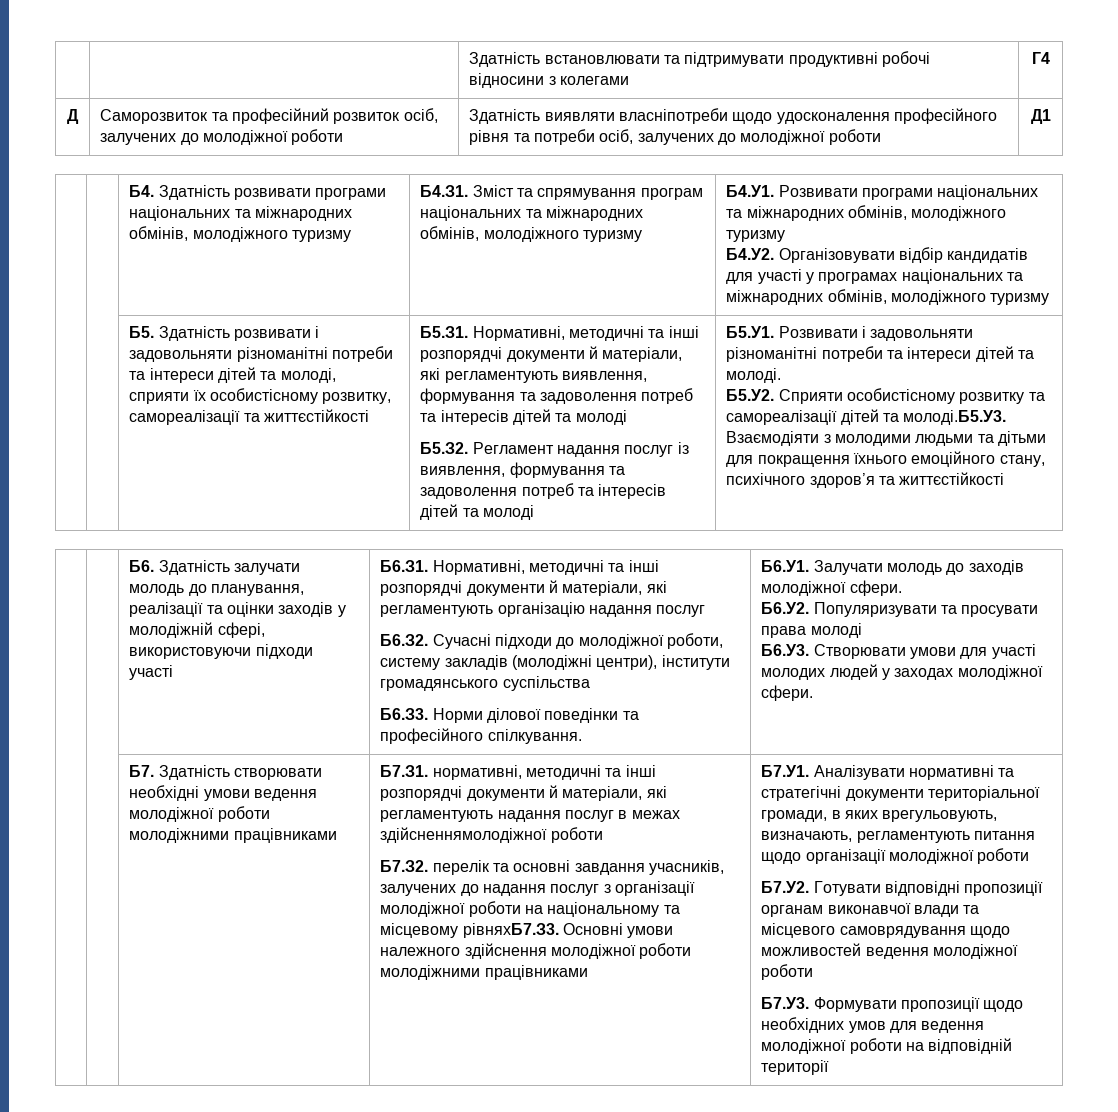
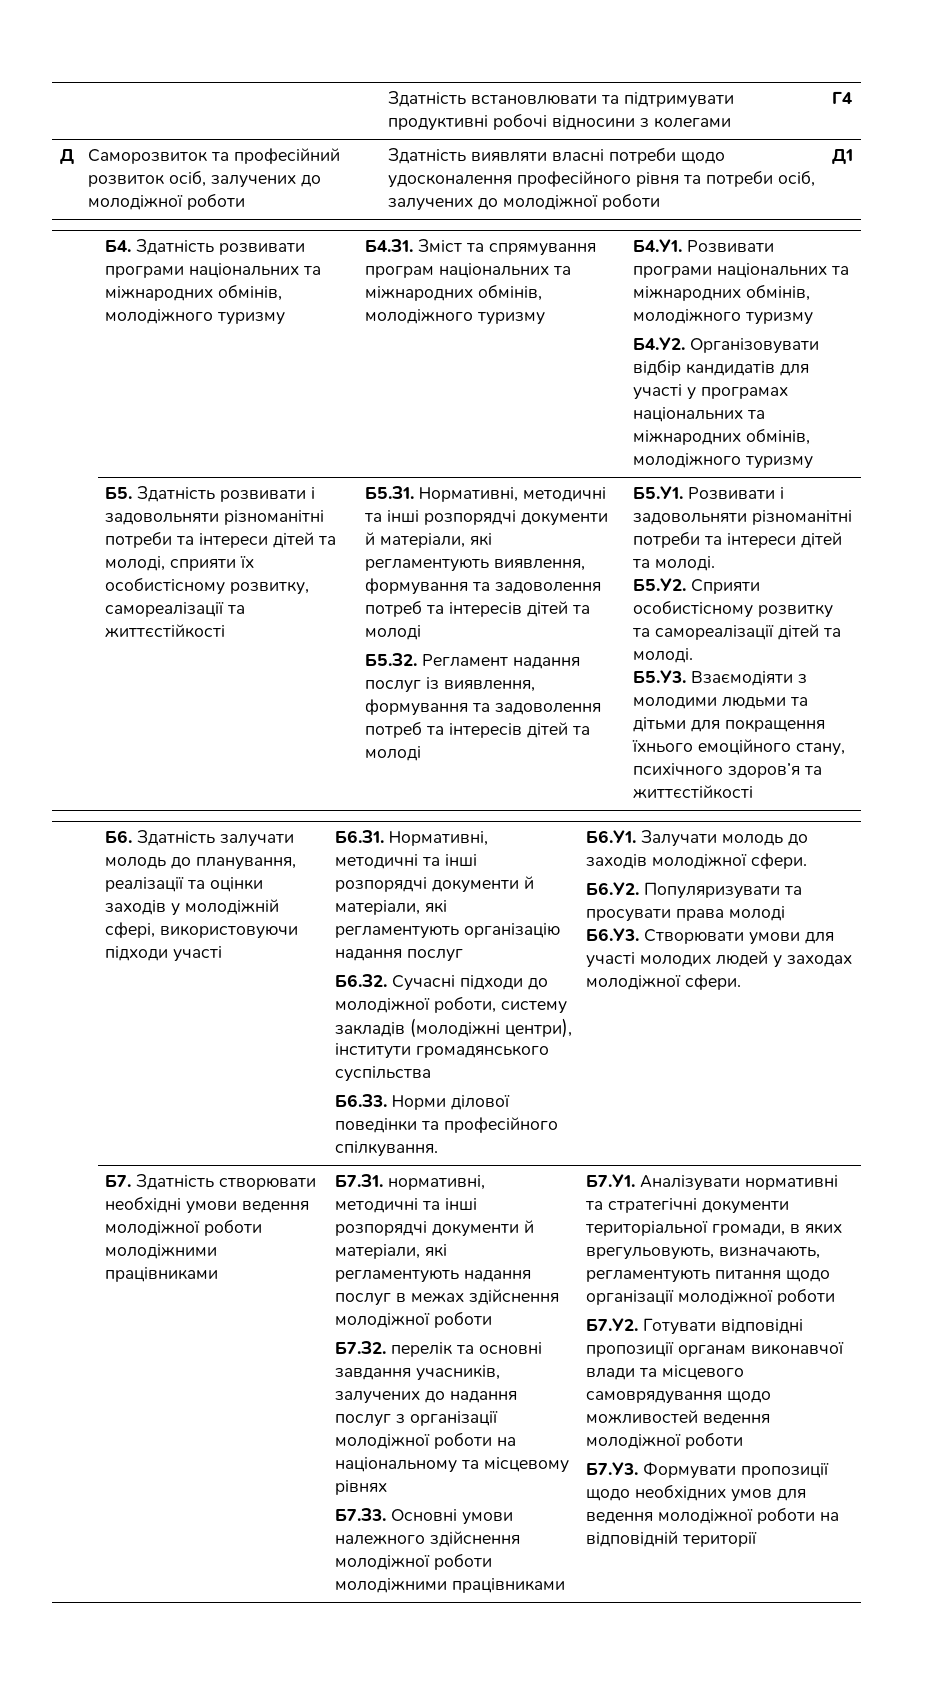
- Д | Саморозвиток та професійний розвиток осіб, залучених до молодіжної роботи | Здатність виявляти власніпотреби щодо удосконалення професійного рівня та потреби осіб, залучених до молодіжної роботи | Д1
+ Д | Саморозвиток та професійний розвиток осіб, залучених до молодіжної роботи | Здатність виявляти власні потреби щодо удосконалення професійного рівня та потреби осіб, залучених до молодіжної роботи | Д1
- Б5.У2. Сприяти особистісному розвитку та самореалізації дітей та молоді.Б5.У3. Взаємодіяти з молодими людьми та дітьми для покращення їхнього емоційного стану, психічного здоров’я та життєстійкості
+ Б5.У2. Сприяти особистісному розвитку та самореалізації дітей та молоді.
+ Б5.У3. Взаємодіяти з молодими людьми та дітьми для покращення їхнього емоційного стану, психічного здоров’я та життєстійкості
- Б7.З1. нормативні, методичні та інші розпорядчі документи й матеріали, які регламентують надання послуг в межах здійсненнямолодіжної роботи
+ Б7.З1. нормативні, методичні та інші розпорядчі документи й матеріали, які регламентують надання послуг в межах здійснення молодіжної роботи
- Б7.З2. перелік та основні завдання учасників, залучених до надання послуг з організації молодіжної роботи на національному та місцевому рівняхБ7.З3. Основні умови належного здійснення молодіжної роботи молодіжними працівниками
+ Б7.З2. перелік та основні завдання учасників, залучених до надання послуг з організації молодіжної роботи на національному та місцевому рівнях
+ Б7.З3. Основні умови належного здійснення молодіжної роботи молодіжними працівниками

